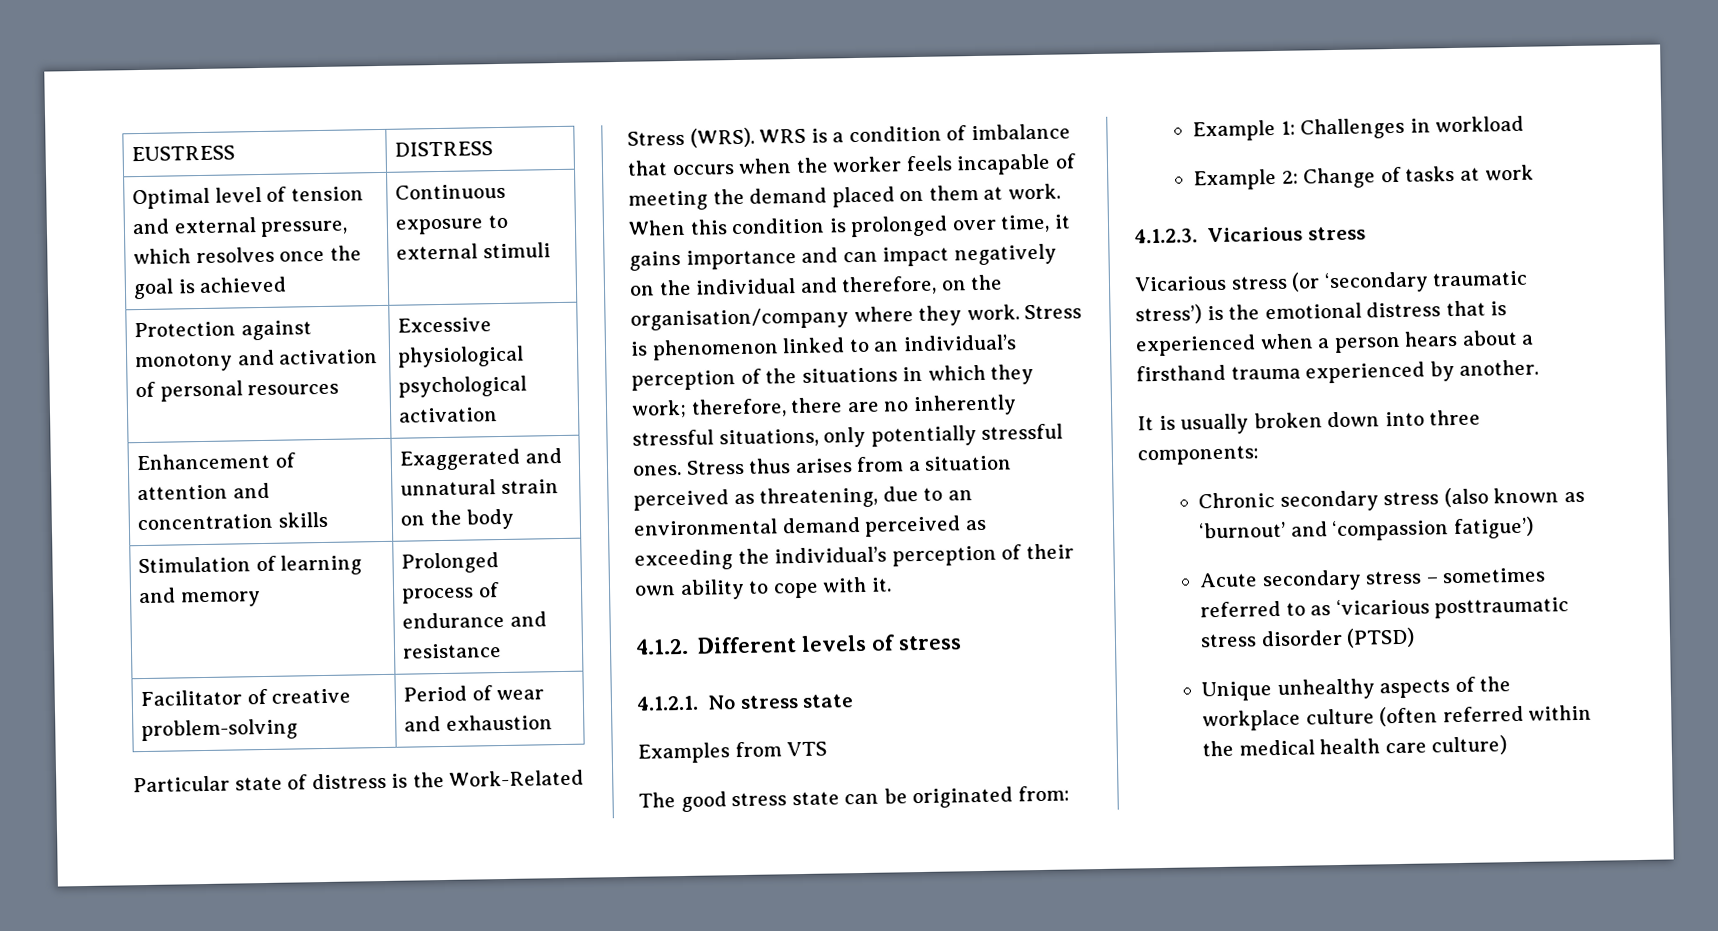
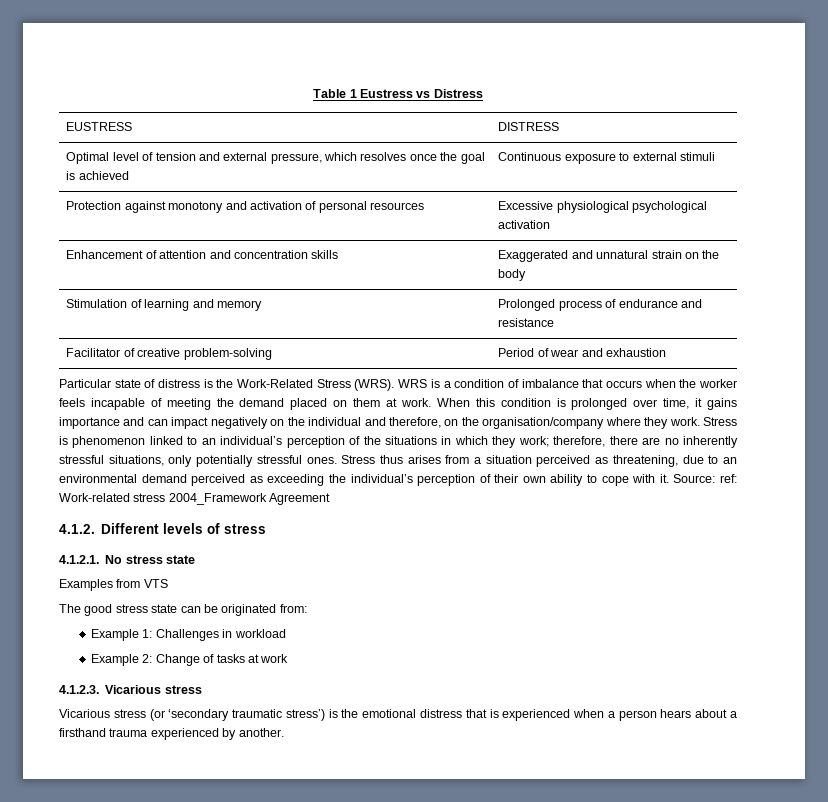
+ Table 1 Eustress vs Distress
+ Source: ref: Work-related stress 2004_Framework Agreement
- It is usually broken down into three components:
- Chronic secondary stress (also known as ‘burnout’ and ‘compassion fatigue’)
- Acute secondary stress – sometimes referred to as ‘vicarious posttraumatic stress disorder (PTSD)
- Unique unhealthy aspects of the workplace culture (often referred within the medical health care culture)

